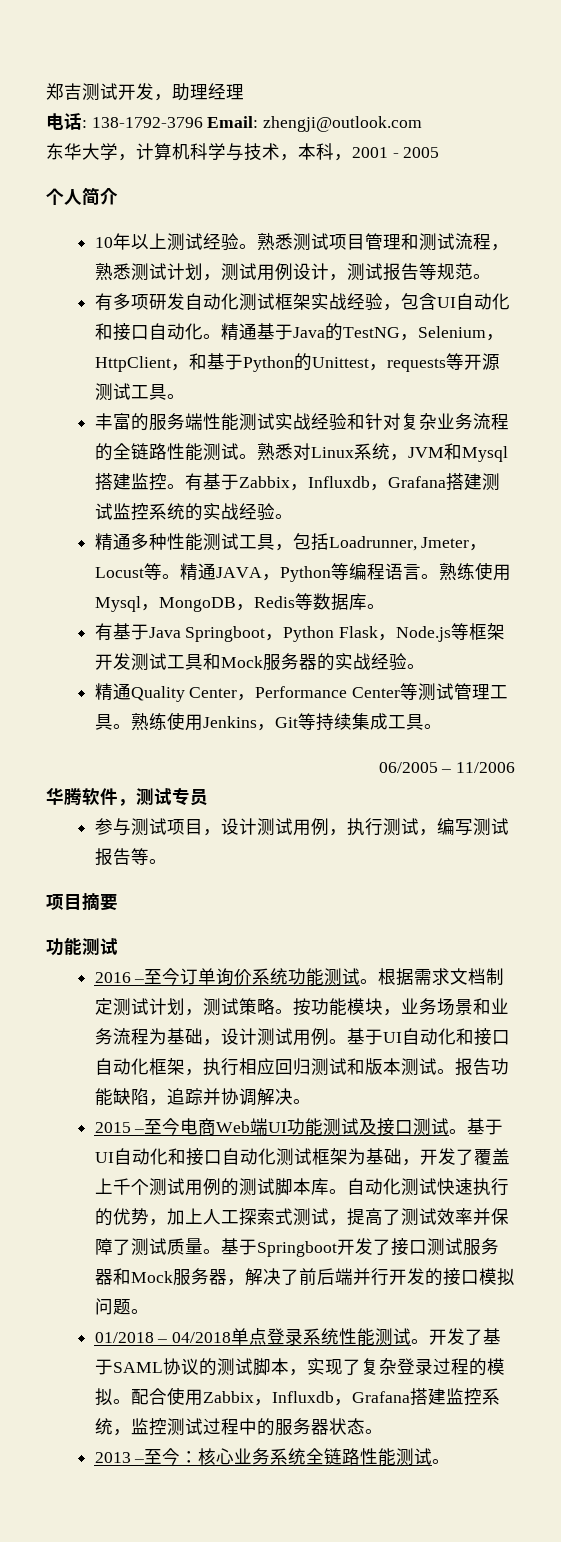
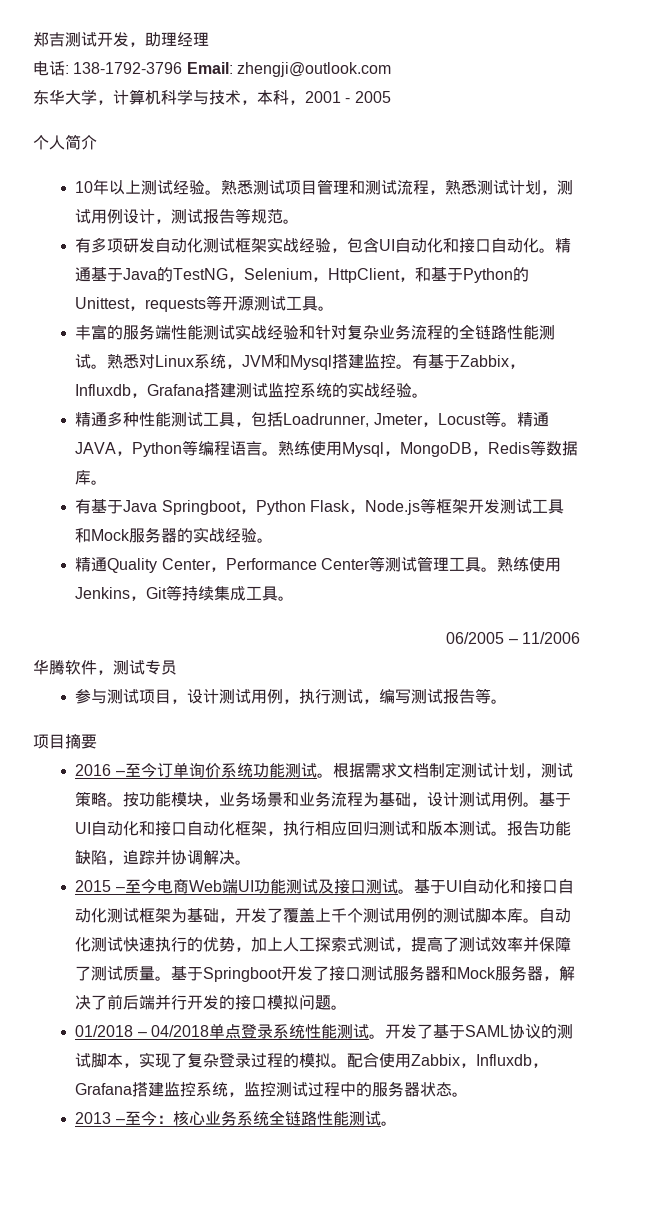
  项目摘要
- 功能测试

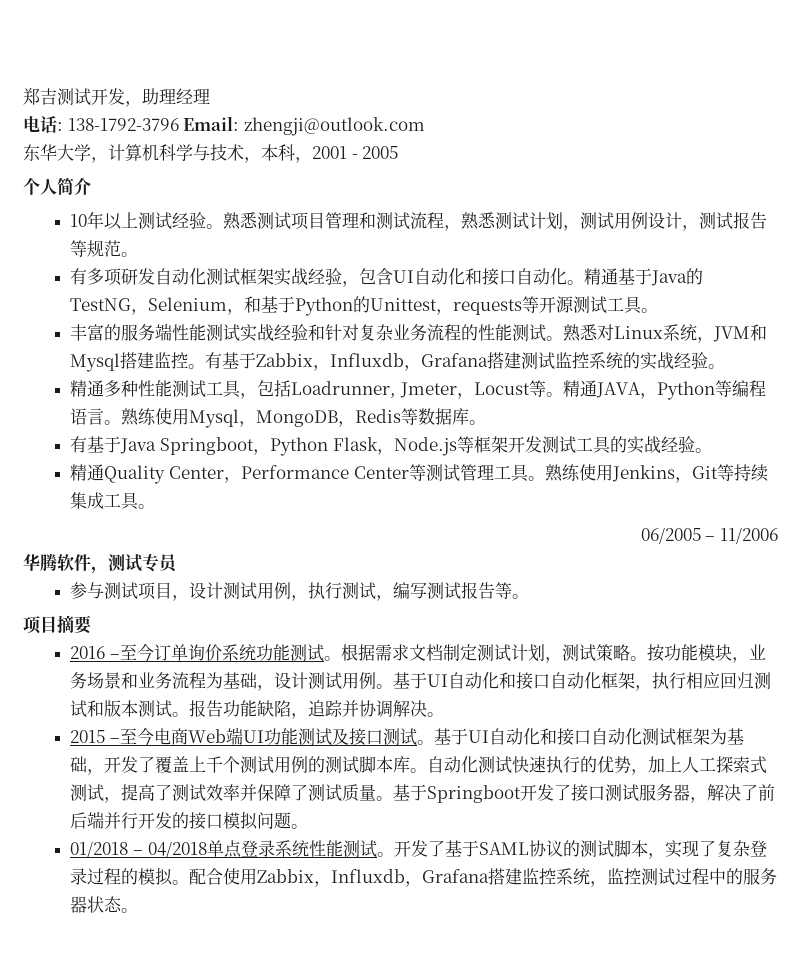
- 精通基于Java的TestNG，Selenium，HttpClient，和基于Python的Unittest，requests等开源测试工具。
+ 精通基于Java的TestNG，Selenium，和基于Python的Unittest，requests等开源测试工具。
- 丰富的服务端性能测试实战经验和针对复杂业务流程的全链路性能测试。
+ 丰富的服务端性能测试实战经验和针对复杂业务流程的性能测试。
- 有基于Java Springboot，Python Flask，Node.js等框架开发测试工具和Mock服务器的实战经验。
+ 有基于Java Springboot，Python Flask，Node.js等框架开发测试工具的实战经验。
- 基于Springboot开发了接口测试服务器和Mock服务器，解决了前后端并行开发的接口模拟问题。
+ 基于Springboot开发了接口测试服务器，解决了前后端并行开发的接口模拟问题。
- 2013 –至今：核心业务系统全链路性能测试。

